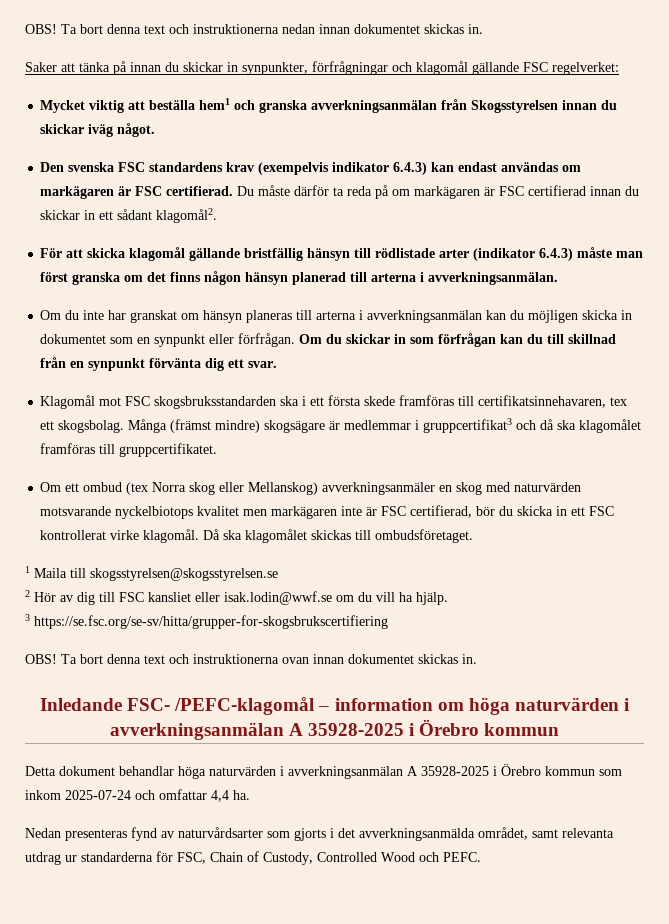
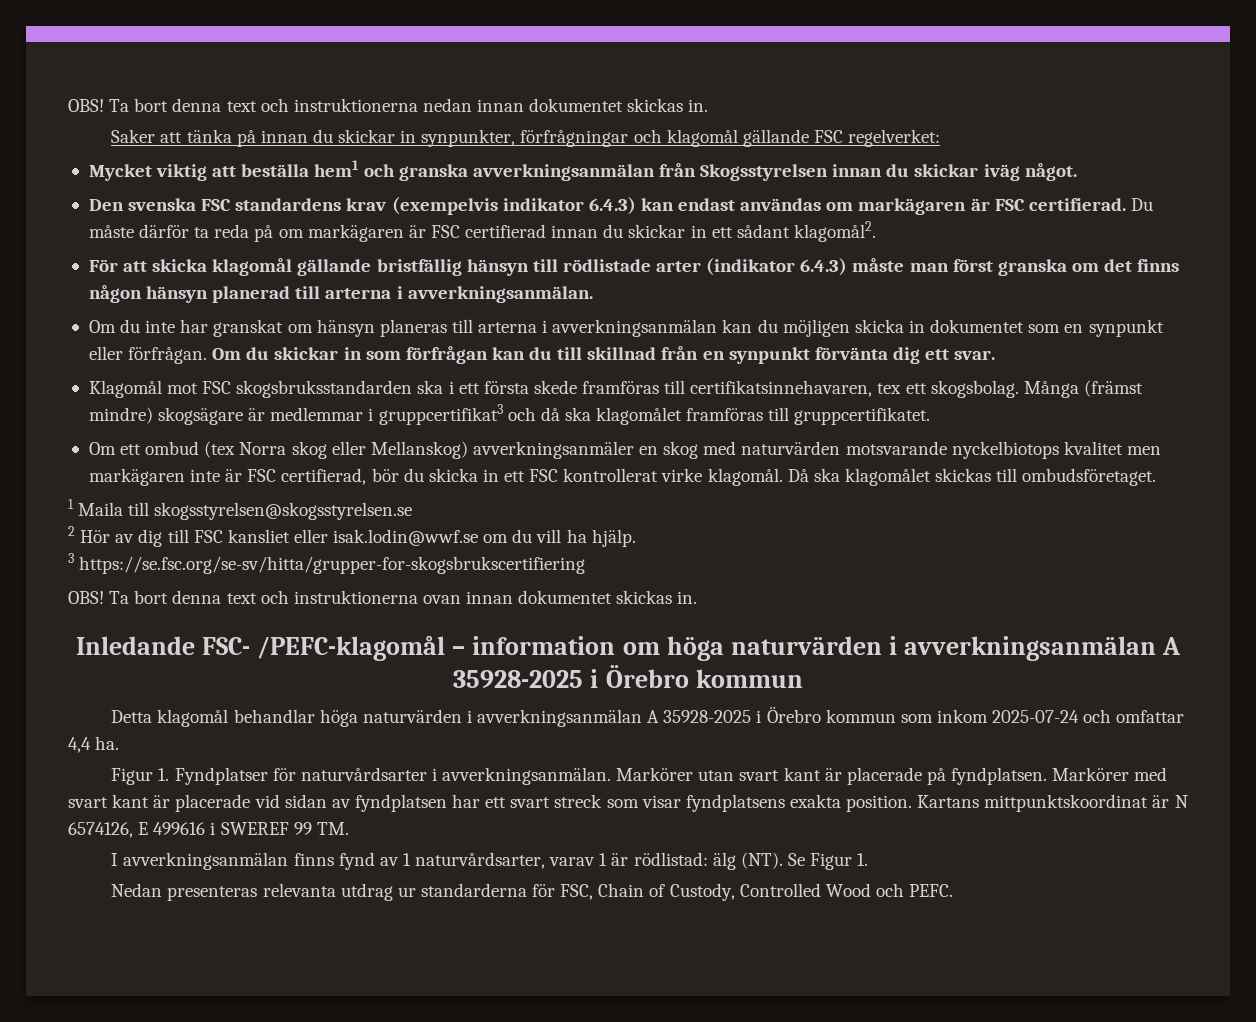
- Detta dokument behandlar höga naturvärden i avverkningsanmälan A 35928-2025 i Örebro kommun som inkom 2025-07-24 och omfattar 4,4 ha.
+ Detta klagomål behandlar höga naturvärden i avverkningsanmälan A 35928-2025 i Örebro kommun som inkom 2025-07-24 och omfattar 4,4 ha.
- Nedan presenteras fynd av naturvårdsarter som gjorts i det avverkningsanmälda området, samt relevanta utdrag ur standarderna för FSC, Chain of Custody, Controlled Wood och PEFC.
+ Figur 1. Fyndplatser för naturvårdsarter i avverkningsanmälan. Markörer utan svart kant är placerade på fyndplatsen. Markörer med svart kant är placerade vid sidan av fyndplatsen har ett svart streck som visar fyndplatsens exakta position. Kartans mittpunktskoordinat är N 6574126, E 499616 i SWEREF 99 TM.
+ I avverkningsanmälan finns fynd av 1 naturvårdsarter, varav 1 är rödlistad: älg (NT). Se Figur 1.
+ Nedan presenteras relevanta utdrag ur standarderna för FSC, Chain of Custody, Controlled Wood och PEFC.

